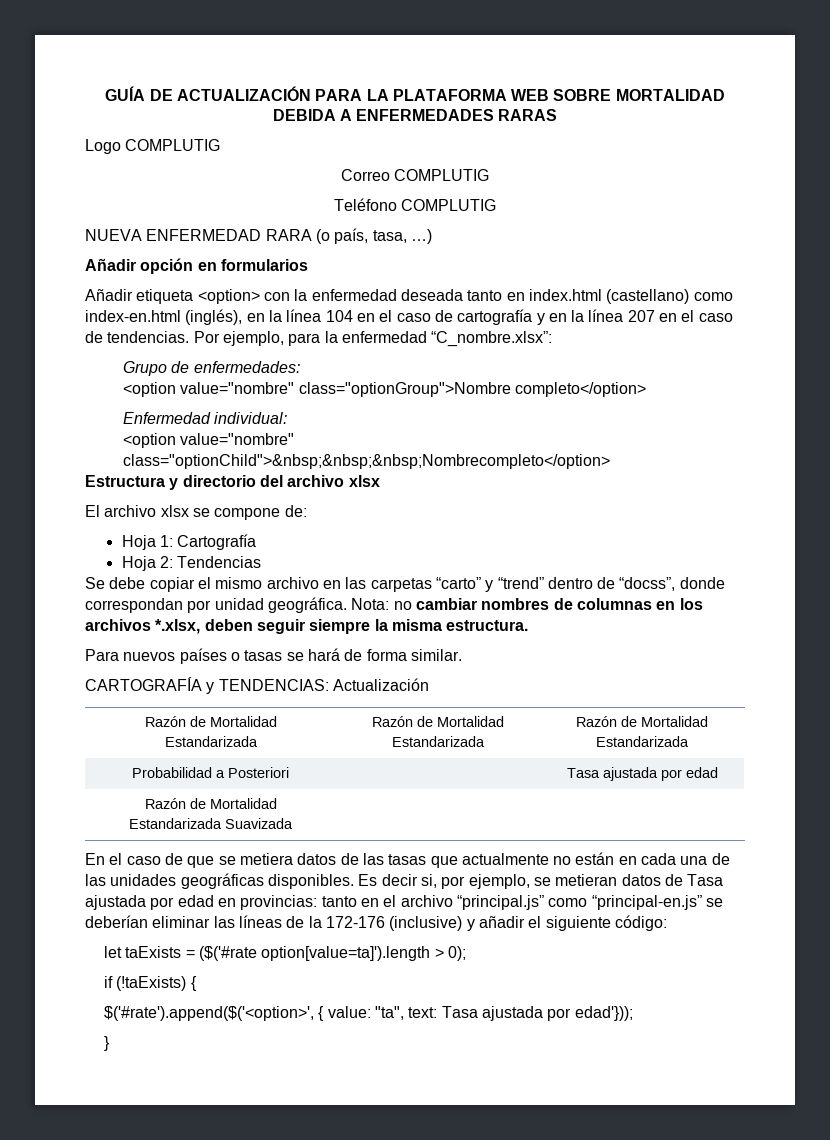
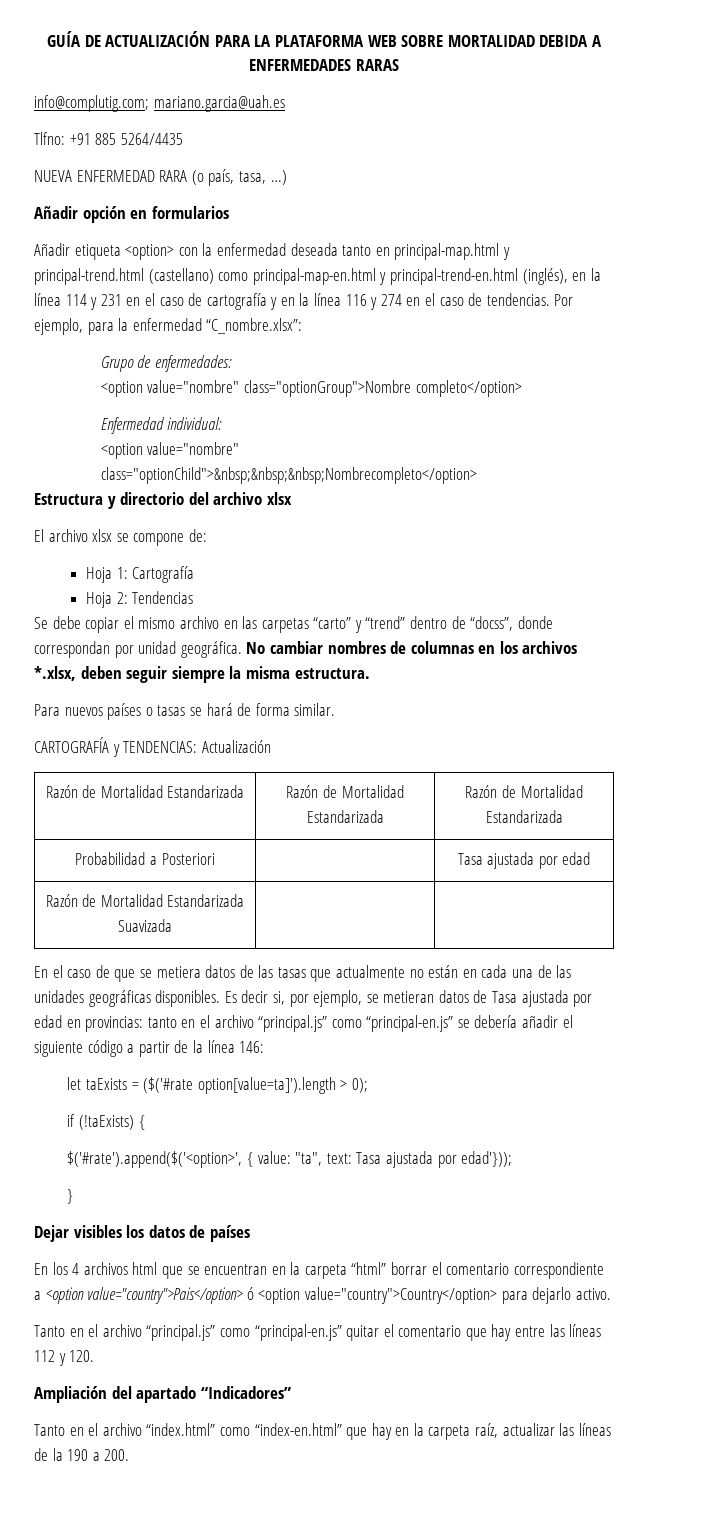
- Logo COMPLUTIG
- Correo COMPLUTIG
- Teléfono COMPLUTIG
+ info@complutig.com; mariano.garcia@uah.es
+ Tlfno: +91 885 5264/4435
- Añadir etiqueta <option> con la enfermedad deseada tanto en index.html (castellano) como index-en.html (inglés), en la línea 104 en el caso de cartografía y en la línea 207 en el caso de tendencias.
+ Añadir etiqueta <option> con la enfermedad deseada tanto en principal-map.html y principal-trend.html (castellano) como principal-map-en.html y principal-trend-en.html (inglés), en la línea 114 y 231 en el caso de cartografía y en la línea 116 y 274 en el caso de tendencias.
- Nota: no cambiar nombres de columnas en los archivos *.xlsx, deben seguir siempre la misma estructura.
+ No cambiar nombres de columnas en los archivos *.xlsx, deben seguir siempre la misma estructura.
- Es decir si, por ejemplo, se metieran datos de Tasa ajustada por edad en provincias: tanto en el archivo “principal.js” como “principal-en.js” se deberían eliminar las líneas de la 172-176 (inclusive) y añadir el siguiente código:
+ Es decir si, por ejemplo, se metieran datos de Tasa ajustada por edad en provincias: tanto en el archivo “principal.js” como “principal-en.js” se debería añadir el siguiente código a partir de la línea 146:
+ Dejar visibles los datos de países
+ En los 4 archivos html que se encuentran en la carpeta “html” borrar el comentario correspondiente a <option value="country">Pais</option> ó <option value="country">Country</option> para dejarlo activo.
+ Tanto en el archivo “principal.js” como “principal-en.js” quitar el comentario que hay entre las líneas 112 y 120.
+ Ampliación del apartado “Indicadores”
+ Tanto en el archivo “index.html” como “index-en.html” que hay en la carpeta raíz, actualizar las líneas de la 190 a 200.

